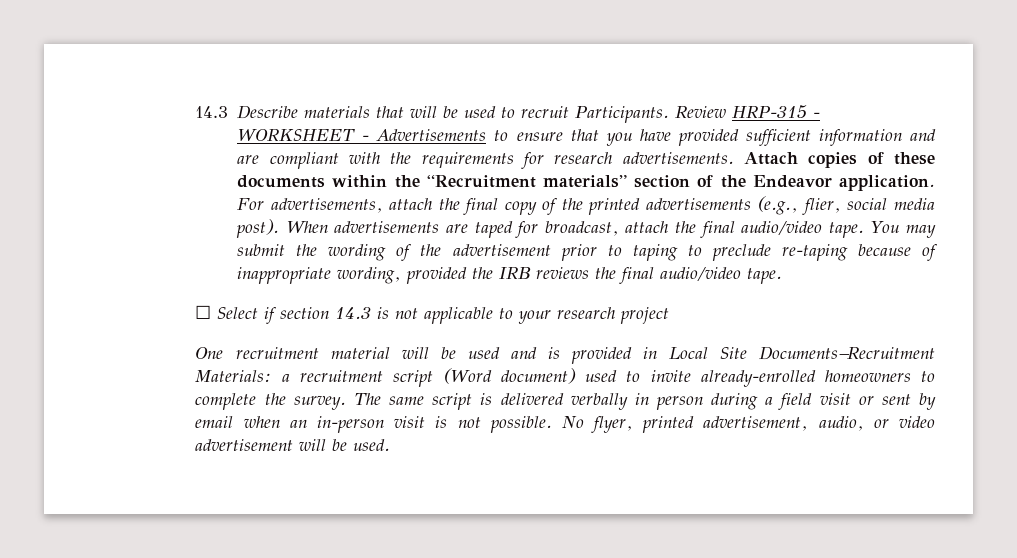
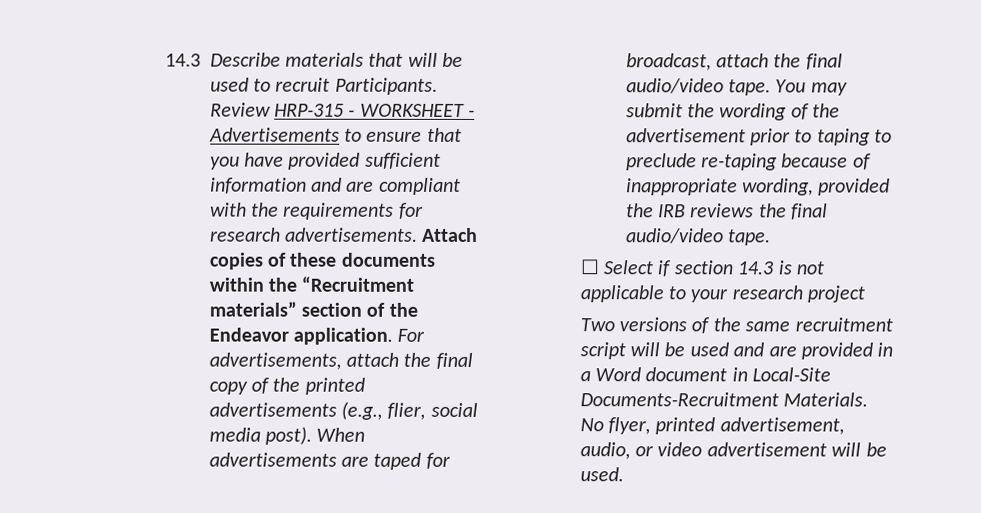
- One recruitment material will be used and is provided in Local Site Documents–Recruitment Materials: a recruitment script (Word document) used to invite already-enrolled homeowners to complete the survey. The same script is delivered verbally in person during a field visit or sent by email when an in-person visit is not possible.
+ Two versions of the same recruitment script will be used and are provided in a Word document in Local-Site Documents-Recruitment Materials.

